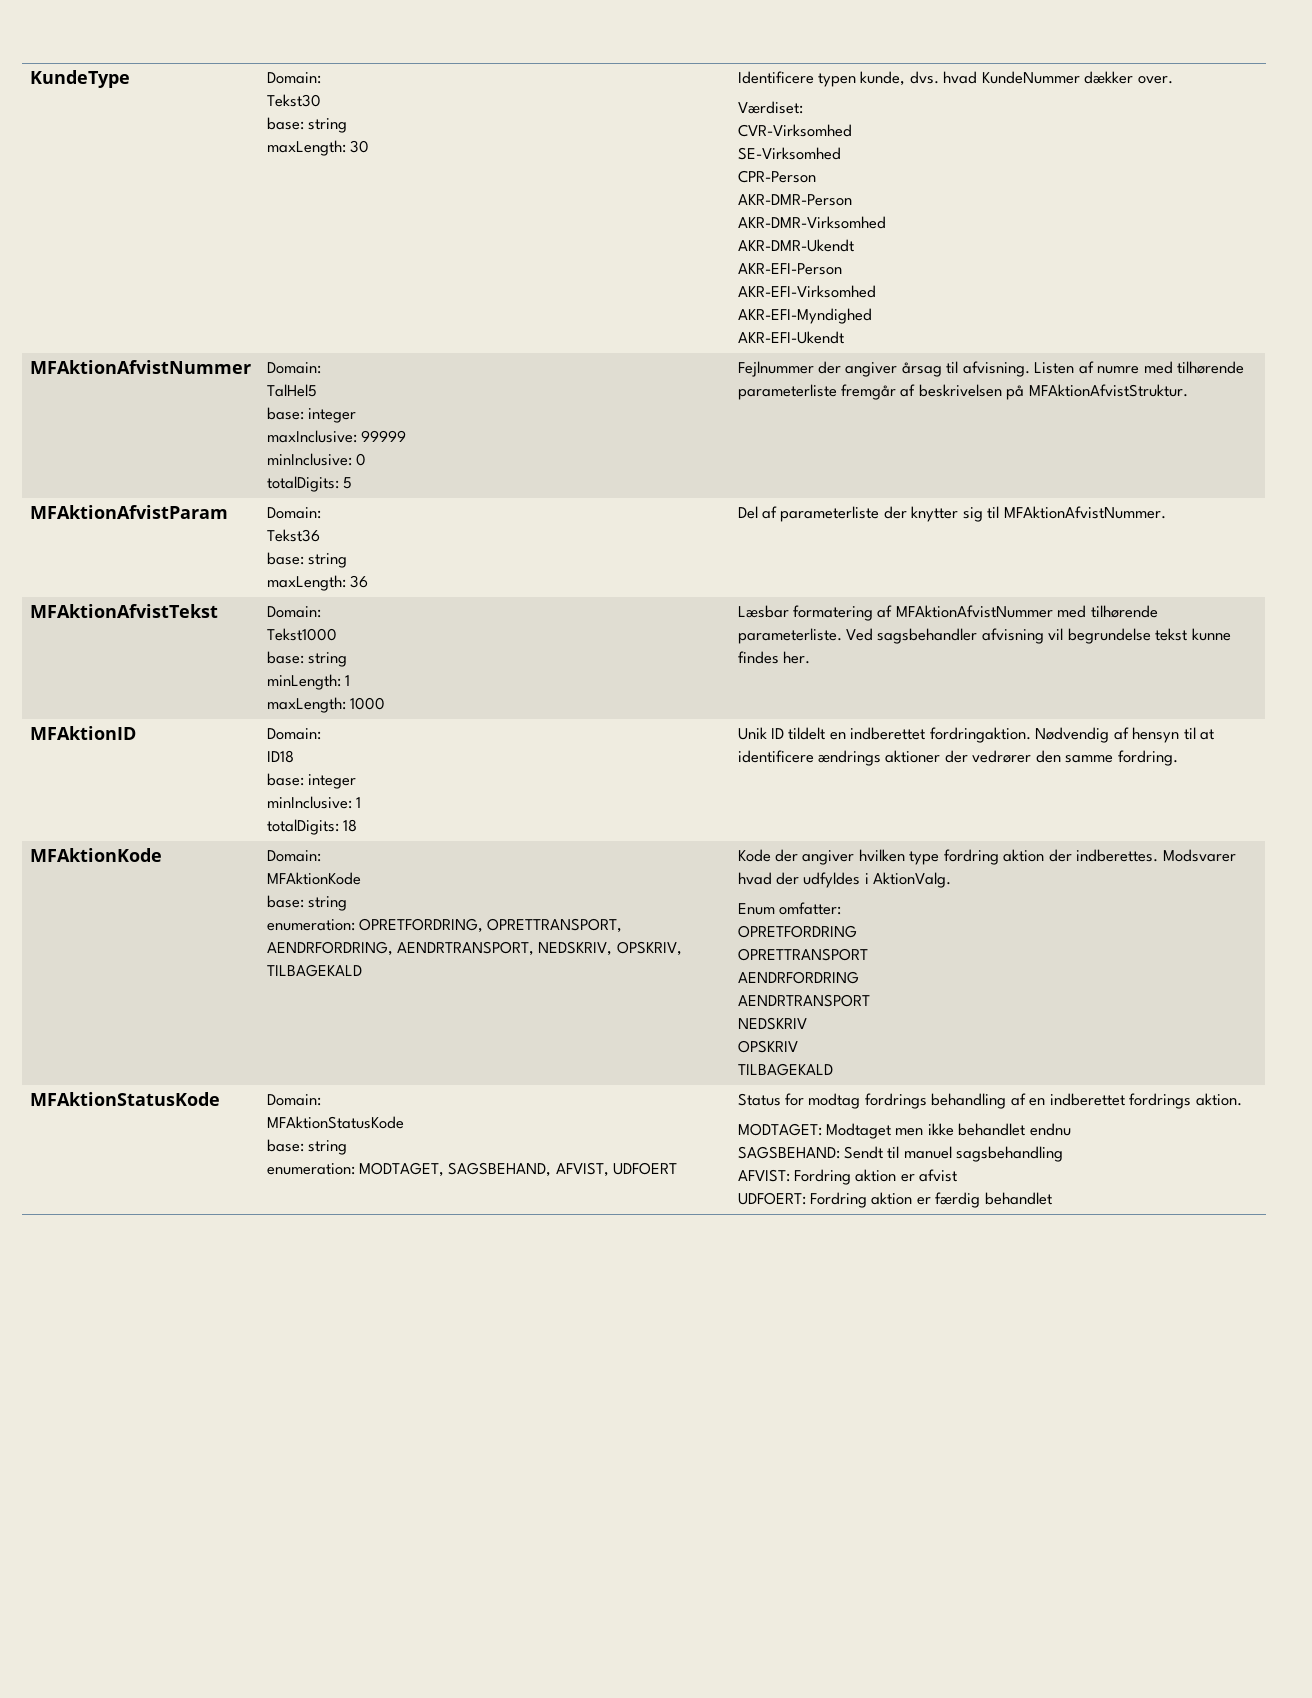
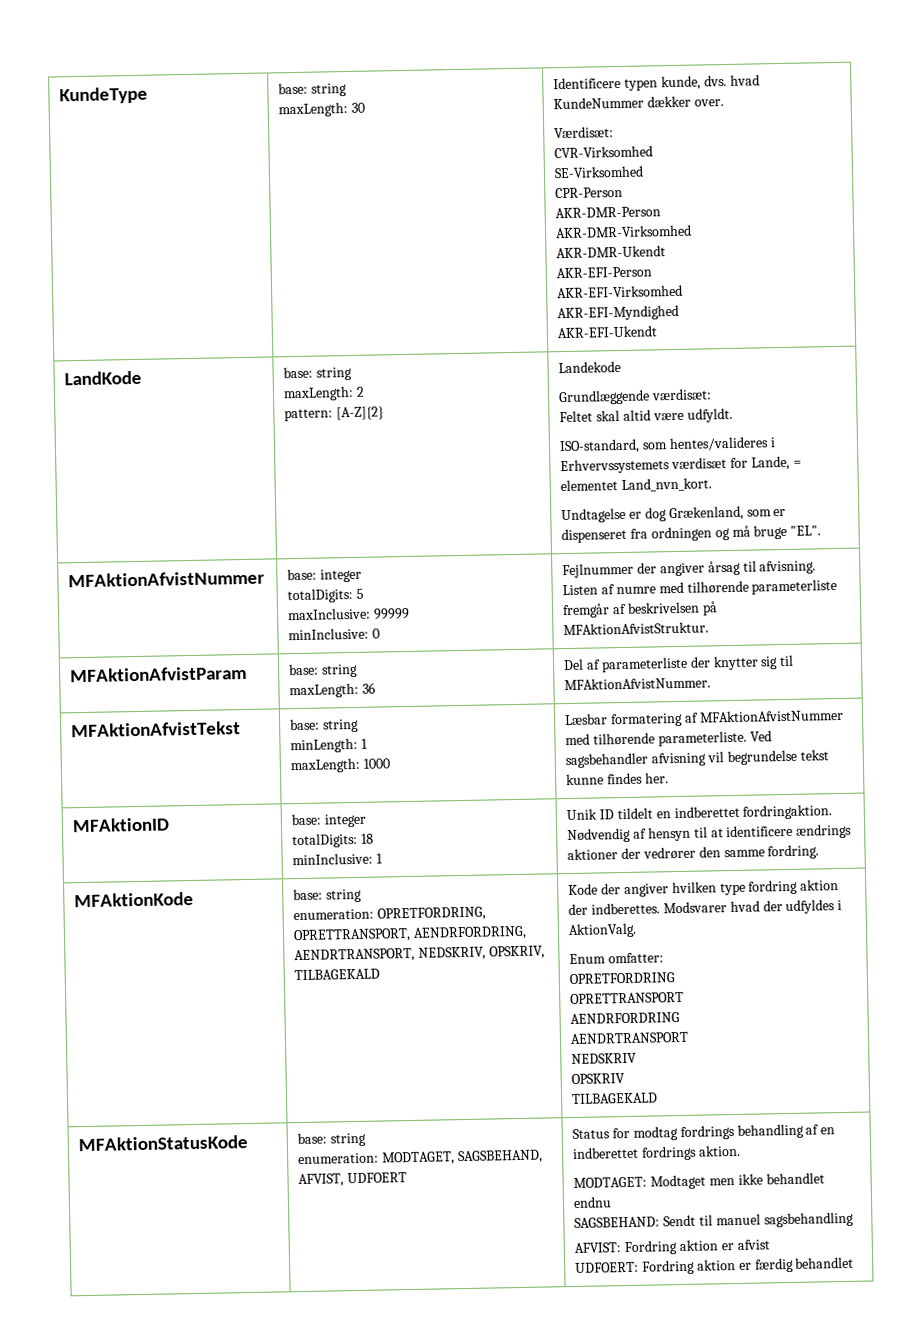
- KundeType | Domain:
- Tekst30
- base: string
+ KundeType | base: string
  maxLength: 30 | Identificere typen kunde, dvs. hvad KundeNummer dækker over.
- Værdiset:
+ Værdisæt:
+ LandKode | base: string
+ maxLength: 2
+ pattern: [A-Z]{2} | Landekode
+ Grundlæggende værdisæt:
+ Feltet skal altid være udfyldt.
+ ISO-standard, som hentes/valideres i Erhvervssystemets værdisæt for Lande, = elementet Land_nvn_kort.
+ Undtagelse er dog Grækenland, som er dispenseret fra ordningen og må bruge "EL".
- MFAktionAfvistNummer | Domain:
- TalHel5
- base: integer
+ MFAktionAfvistNummer | base: integer
+ totalDigits: 5
  maxInclusive: 99999
- minInclusive: 0
- totalDigits: 5 | Fejlnummer der angiver årsag til afvisning. Listen af numre med tilhørende parameterliste fremgår af beskrivelsen på MFAktionAfvistStruktur.
+ minInclusive: 0 | Fejlnummer der angiver årsag til afvisning. Listen af numre med tilhørende parameterliste fremgår af beskrivelsen på MFAktionAfvistStruktur.
- MFAktionAfvistParam | Domain:
- Tekst36
- base: string
+ MFAktionAfvistParam | base: string
- MFAktionAfvistTekst | Domain:
- Tekst1000
- base: string
+ MFAktionAfvistTekst | base: string
- MFAktionID | Domain:
- ID18
- base: integer
- minInclusive: 1
- totalDigits: 18 | Unik ID tildelt en indberettet fordringaktion. Nødvendig af hensyn til at identificere ændrings aktioner der vedrører den samme fordring.
+ MFAktionID | base: integer
+ totalDigits: 18
+ minInclusive: 1 | Unik ID tildelt en indberettet fordringaktion. Nødvendig af hensyn til at identificere ændrings aktioner der vedrører den samme fordring.
- MFAktionKode | Domain:
- MFAktionKode
- base: string
+ MFAktionKode | base: string
- MFAktionStatusKode | Domain:

